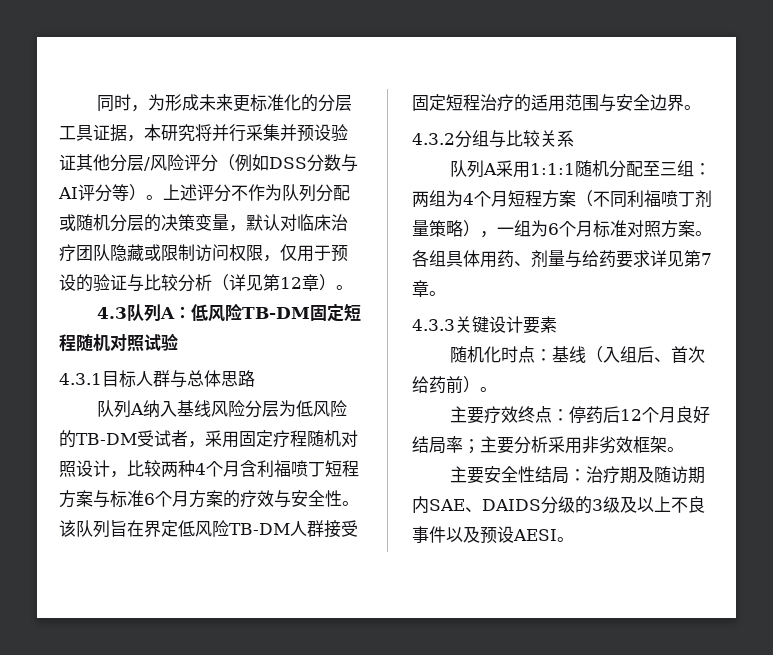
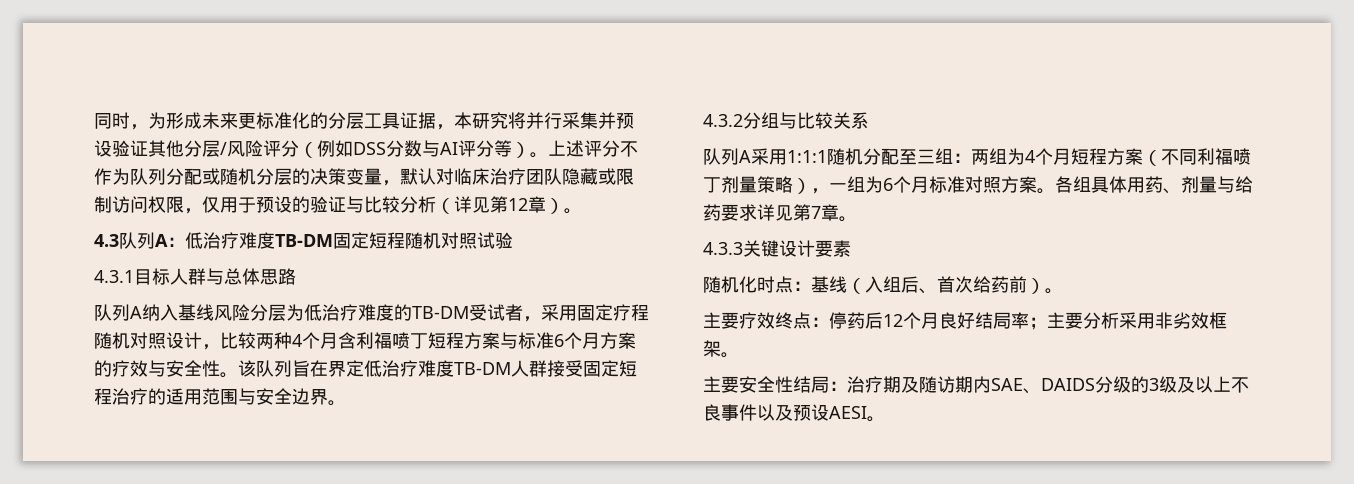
- 4.3队列A：低风险TB-DM固定短程随机对照试验
+ 4.3队列A：低治疗难度TB-DM固定短程随机对照试验
- 队列A纳入基线风险分层为低风险的TB-DM受试者，采用固定疗程随机对照设计，比较两种4个月含利福喷丁短程方案与标准6个月方案的疗效与安全性。
+ 队列A纳入基线风险分层为低治疗难度的TB-DM受试者，采用固定疗程随机对照设计，比较两种4个月含利福喷丁短程方案与标准6个月方案的疗效与安全性。
- 该队列旨在界定低风险TB-DM人群接受固定短程治疗的适用范围与安全边界。
+ 该队列旨在界定低治疗难度TB-DM人群接受固定短程治疗的适用范围与安全边界。

